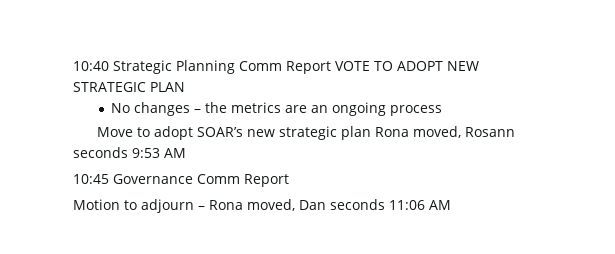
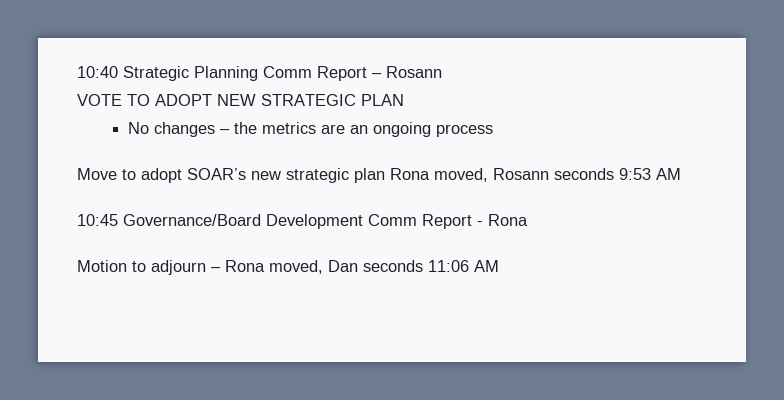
- 10:40 Strategic Planning Comm Report VOTE TO ADOPT NEW STRATEGIC PLAN
+ 10:40 Strategic Planning Comm Report – Rosann
+ VOTE TO ADOPT NEW STRATEGIC PLAN
- 10:45 Governance Comm Report
+ 10:45 Governance/Board Development Comm Report - Rona

